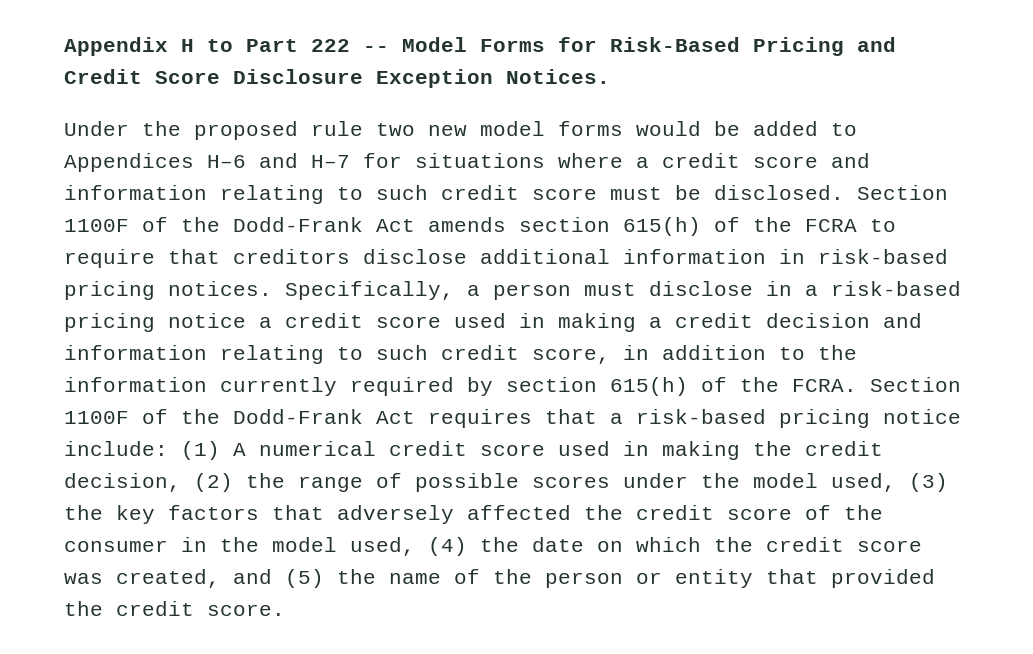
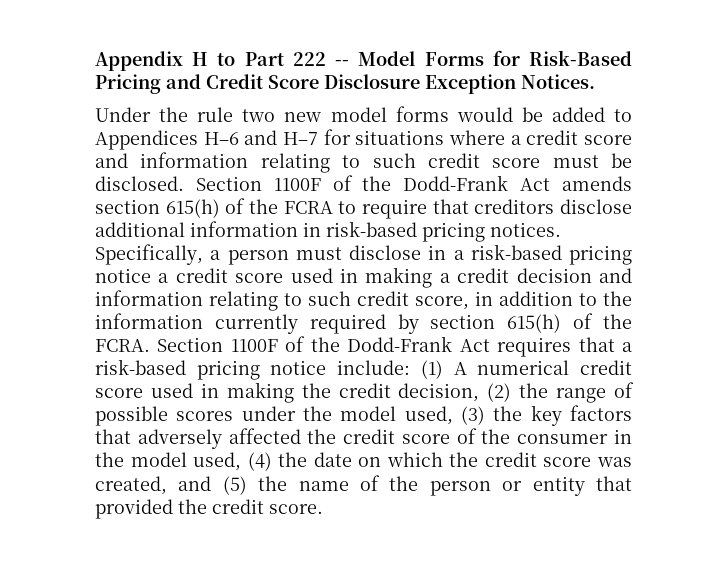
- Under the proposed rule two new model forms would be added to Appendices H–6 and H–7 for situations where a credit score and information relating to such credit score must be disclosed.
+ Under the rule two new model forms would be added to Appendices H–6 and H–7 for situations where a credit score and information relating to such credit score must be disclosed.

